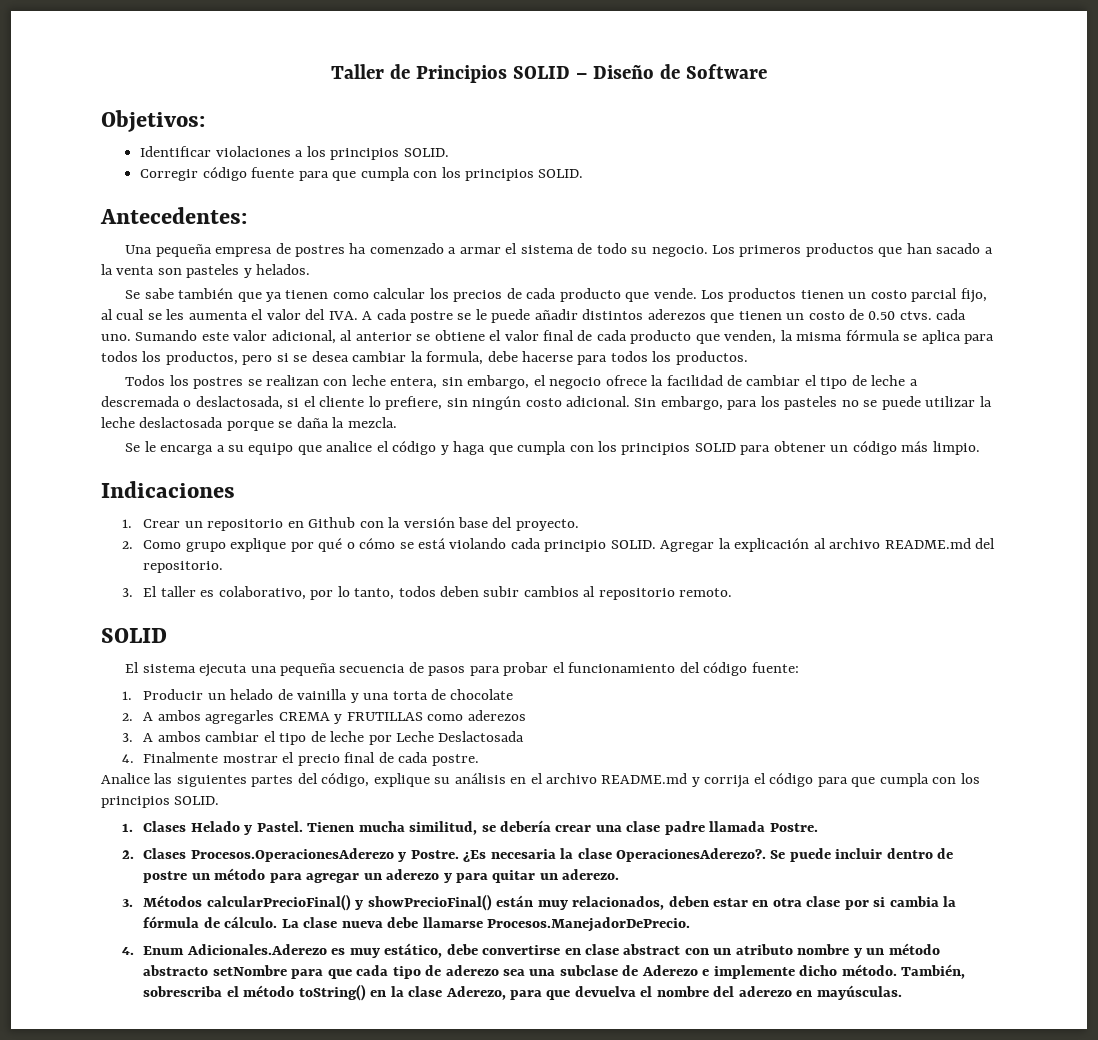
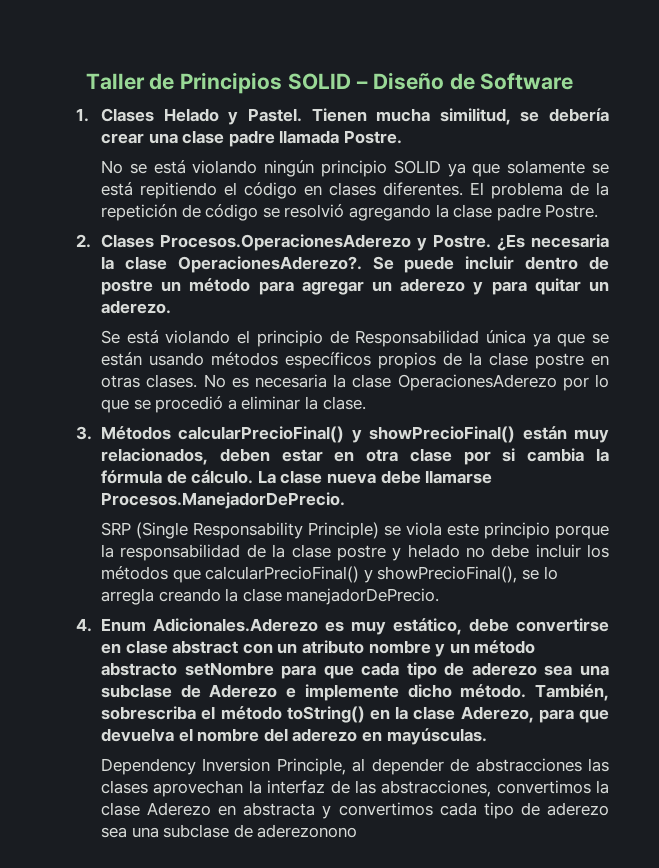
- Objetivos:
- Identificar violaciones a los principios SOLID.
- Corregir código fuente para que cumpla con los principios SOLID.
- Antecedentes:
- Una pequeña empresa de postres ha comenzado a armar el sistema de todo su negocio. Los primeros productos que han sacado a la venta son pasteles y helados.
- Se sabe también que ya tienen como calcular los precios de cada producto que vende. Los productos tienen un costo parcial fijo, al cual se les aumenta el valor del IVA. A cada postre se le puede añadir distintos aderezos que tienen un costo de 0.50 ctvs. cada uno. Sumando este valor adicional, al anterior se obtiene el valor final de cada producto que venden, la misma fórmula se aplica para todos los productos, pero si se desea cambiar la formula, debe hacerse para todos los productos.
- Todos los postres se realizan con leche entera, sin embargo, el negocio ofrece la facilidad de cambiar el tipo de leche a descremada o deslactosada, si el cliente lo prefiere, sin ningún costo adicional. Sin embargo, para los pasteles no se puede utilizar la leche deslactosada porque se daña la mezcla.
- Se le encarga a su equipo que analice el código y haga que cumpla con los principios SOLID para obtener un código más limpio.
- Indicaciones
- 1. Crear un repositorio en Github con la versión base del proyecto.
- 2. Como grupo explique por qué o cómo se está violando cada principio SOLID. Agregar la explicación al archivo README.md del repositorio.
- 3. El taller es colaborativo, por lo tanto, todos deben subir cambios al repositorio remoto.
- SOLID
- El sistema ejecuta una pequeña secuencia de pasos para probar el funcionamiento del código fuente:
- 1. Producir un helado de vainilla y una torta de chocolate
- 2. A ambos agregarles CREMA y FRUTILLAS como aderezos
- 3. A ambos cambiar el tipo de leche por Leche Deslactosada
- 4. Finalmente mostrar el precio final de cada postre.
- Analice las siguientes partes del código, explique su análisis en el archivo README.md y corrija el código para que cumpla con los principios SOLID.
+ No se está violando ningún principio SOLID ya que solamente se está repitiendo el código en clases diferentes. El problema de la repetición de código se resolvió agregando la clase padre Postre.
+ Se está violando el principio de Responsabilidad única ya que se están usando métodos específicos propios de la clase postre en otras clases. No es necesaria la clase OperacionesAderezo por lo que se procedió a eliminar la clase.
+ SRP (Single Responsability Principle) se viola este principio porque la responsabilidad de la clase postre y helado no debe incluir los métodos que calcularPrecioFinal() y showPrecioFinal(), se lo arregla creando la clase manejadorDePrecio.
+ Dependency Inversion Principle, al depender de abstracciones las clases aprovechan la interfaz de las abstracciones, convertimos la clase Aderezo en abstracta y convertimos cada tipo de aderezo sea una subclase de aderezonono

